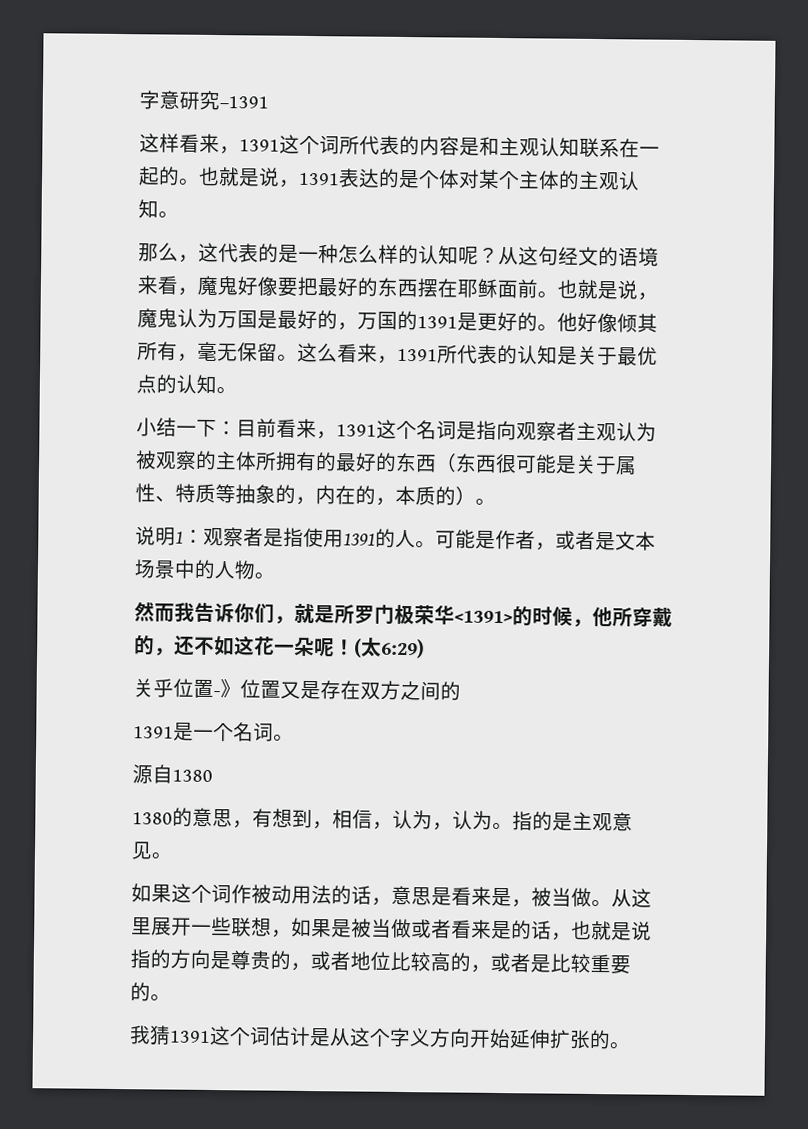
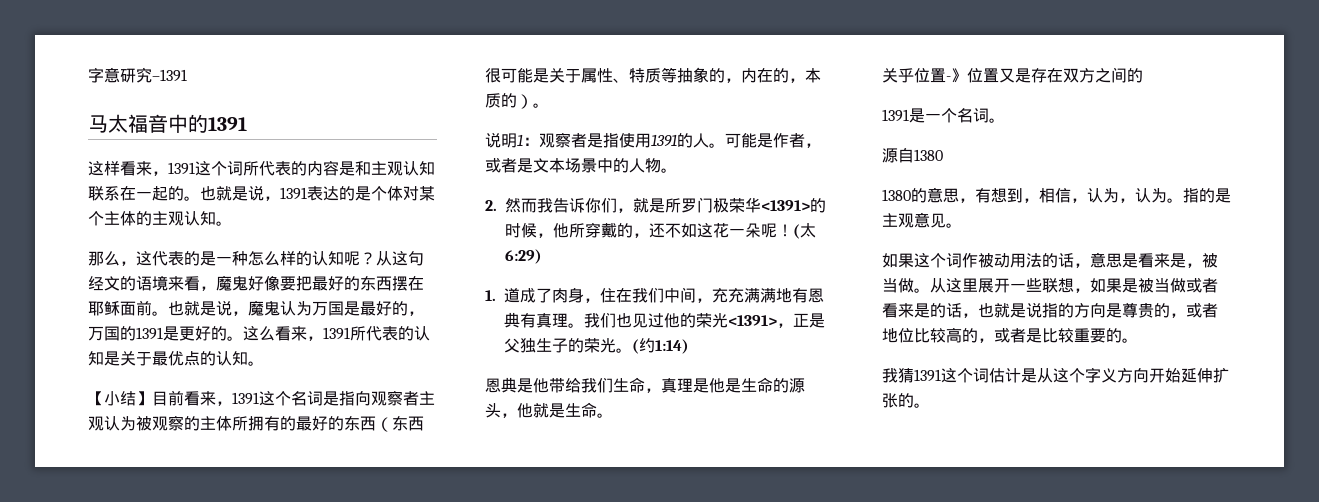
+ 马太福音中的1391
- 他好像倾其所有，毫无保留。
- 小结一下：目前看来，1391这个名词是指向观察者主观认为被观察的主体所拥有的最好的东西（东西很可能是关于属性、特质等抽象的，内在的，本质的）。
+ 【小结】目前看来，1391这个名词是指向观察者主观认为被观察的主体所拥有的最好的东西（东西很可能是关于属性、特质等抽象的，内在的，本质的）。
- 然而我告诉你们，就是所罗门极荣华<1391>的时候，他所穿戴的，还不如这花一朵呢！
+ 2.然而我告诉你们，就是所罗门极荣华<1391>的时候，他所穿戴的，还不如这花一朵呢！
+ 1.道成了肉身，住在我们中间，充充满满地有恩典有真理。我们也见过他的荣光<1391>，正是父独生子的荣光。(约1:14)
+ 恩典是他带给我们生命，真理是他是生命的源头，他就是生命。

